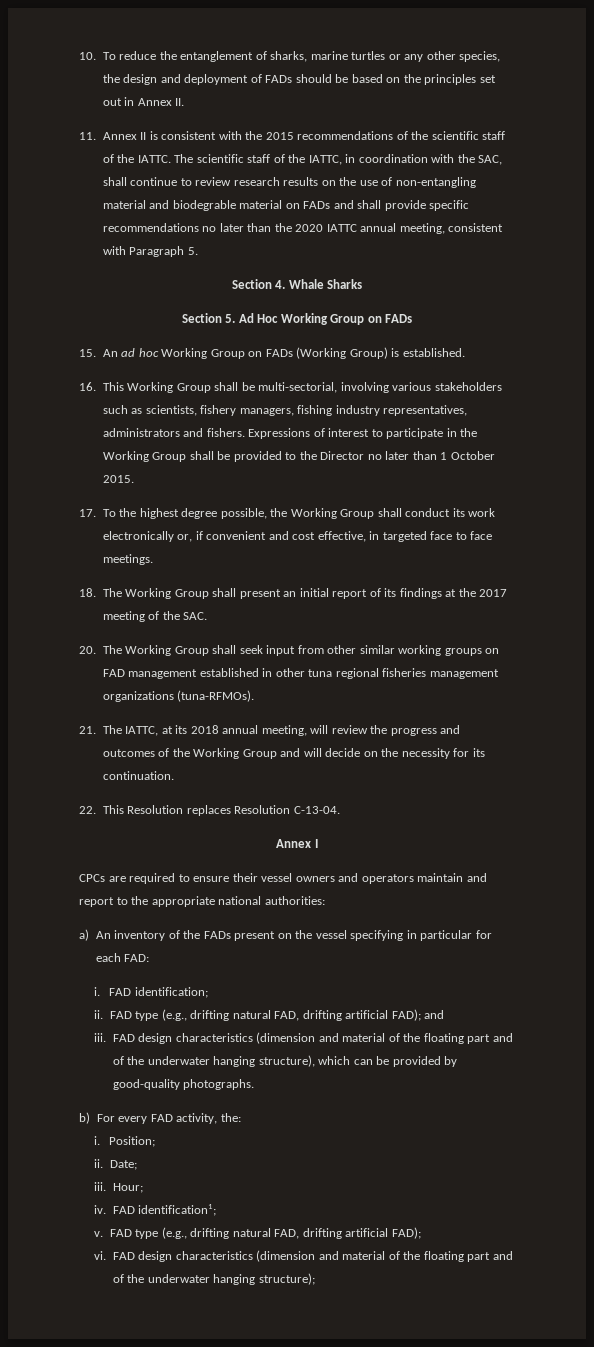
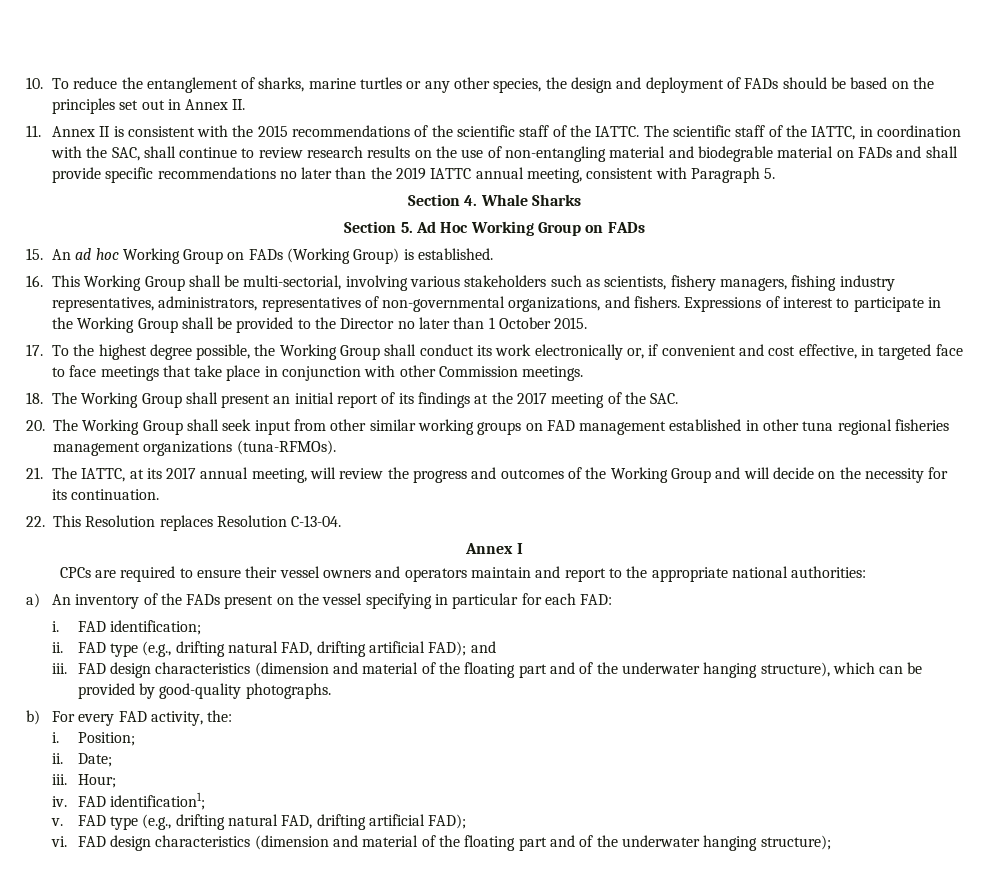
- The scientific staff of the IATTC, in coordination with the SAC, shall continue to review research results on the use of non-entangling material and biodegrable material on FADs and shall provide specific recommendations no later than the 2020 IATTC annual meeting, consistent with Paragraph 5.
+ The scientific staff of the IATTC, in coordination with the SAC, shall continue to review research results on the use of non-entangling material and biodegrable material on FADs and shall provide specific recommendations no later than the 2019 IATTC annual meeting, consistent with Paragraph 5.
- 16. This Working Group shall be multi-sectorial, involving various stakeholders such as scientists, fishery managers, fishing industry representatives, administrators and fishers.
+ 16. This Working Group shall be multi-sectorial, involving various stakeholders such as scientists, fishery managers, fishing industry representatives, administrators, representatives of non-governmental organizations, and fishers.
- 17. To the highest degree possible, the Working Group shall conduct its work electronically or, if convenient and cost effective, in targeted face to face meetings.
+ 17. To the highest degree possible, the Working Group shall conduct its work electronically or, if convenient and cost effective, in targeted face to face meetings that take place in conjunction with other Commission meetings.
- 21. The IATTC, at its 2018 annual meeting, will review the progress and outcomes of the Working Group and will decide on the necessity for its continuation.
+ 21. The IATTC, at its 2017 annual meeting, will review the progress and outcomes of the Working Group and will decide on the necessity for its continuation.

